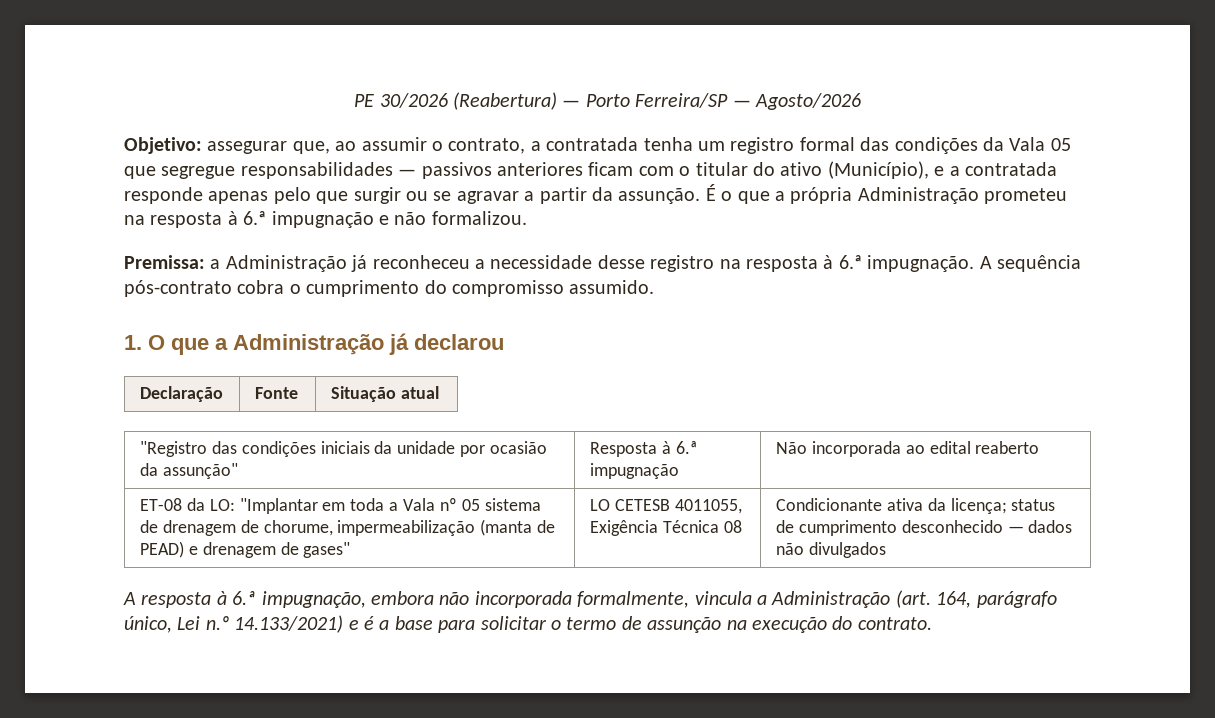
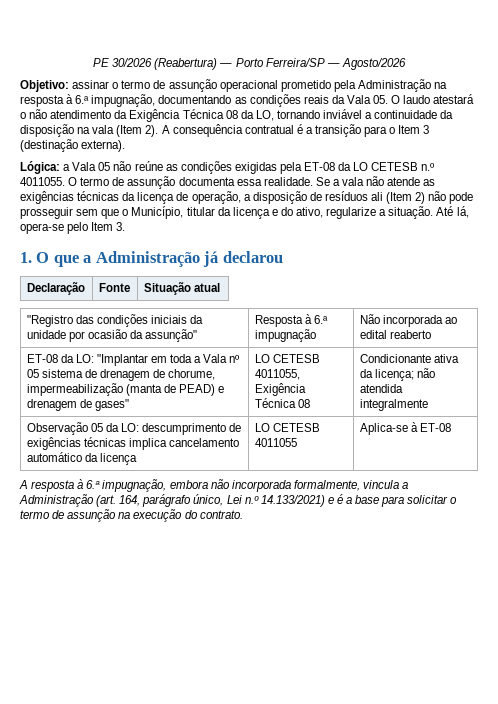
- Objetivo: assegurar que, ao assumir o contrato, a contratada tenha um registro formal das condições da Vala 05 que segregue responsabilidades — passivos anteriores ficam com o titular do ativo (Município), e a contratada responde apenas pelo que surgir ou se agravar a partir da assunção. É o que a própria Administração prometeu na resposta à 6.ª impugnação e não formalizou.
- Premissa: a Administração já reconheceu a necessidade desse registro na resposta à 6.ª impugnação. A sequência pós-contrato cobra o cumprimento do compromisso assumido.
+ Objetivo: assinar o termo de assunção operacional prometido pela Administração na resposta à 6.ª impugnação, documentando as condições reais da Vala 05. O laudo atestará o não atendimento da Exigência Técnica 08 da LO, tornando inviável a continuidade da disposição na vala (Item 2). A consequência contratual é a transição para o Item 3 (destinação externa).
+ Lógica: a Vala 05 não reúne as condições exigidas pela ET-08 da LO CETESB n.º 4011055. O termo de assunção documenta essa realidade. Se a vala não atende as exigências técnicas da licença de operação, a disposição de resíduos ali (Item 2) não pode prosseguir sem que o Município, titular da licença e do ativo, regularize a situação. Até lá, opera-se pelo Item 3.
- Condicionante ativa da licença; status de cumprimento desconhecido — dados não divulgados
+ Condicionante ativa da licença; não atendida integralmente
+ Observação 05 da LO: descumprimento de exigências técnicas implica cancelamento automático da licença | LO CETESB 4011055 | Aplica-se à ET-08

